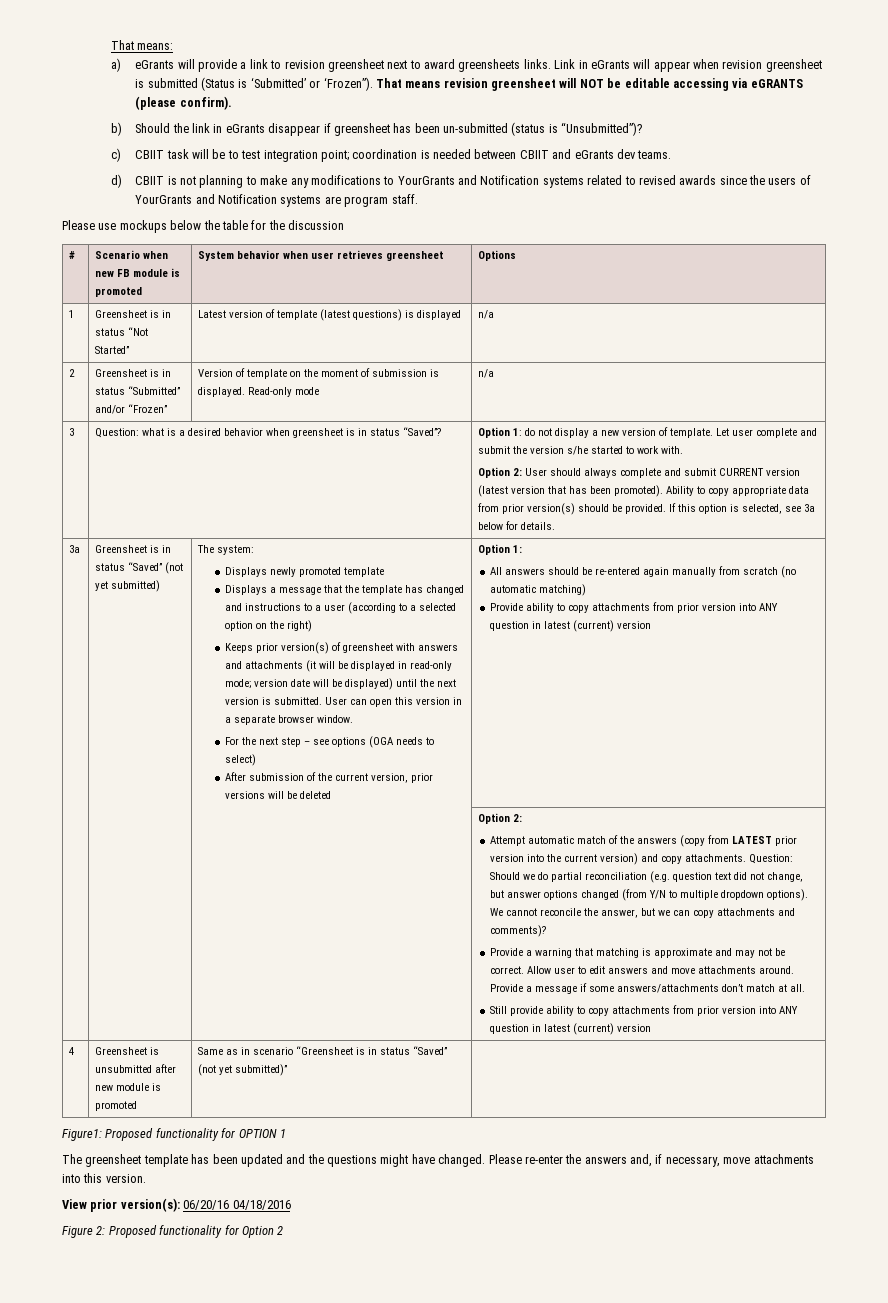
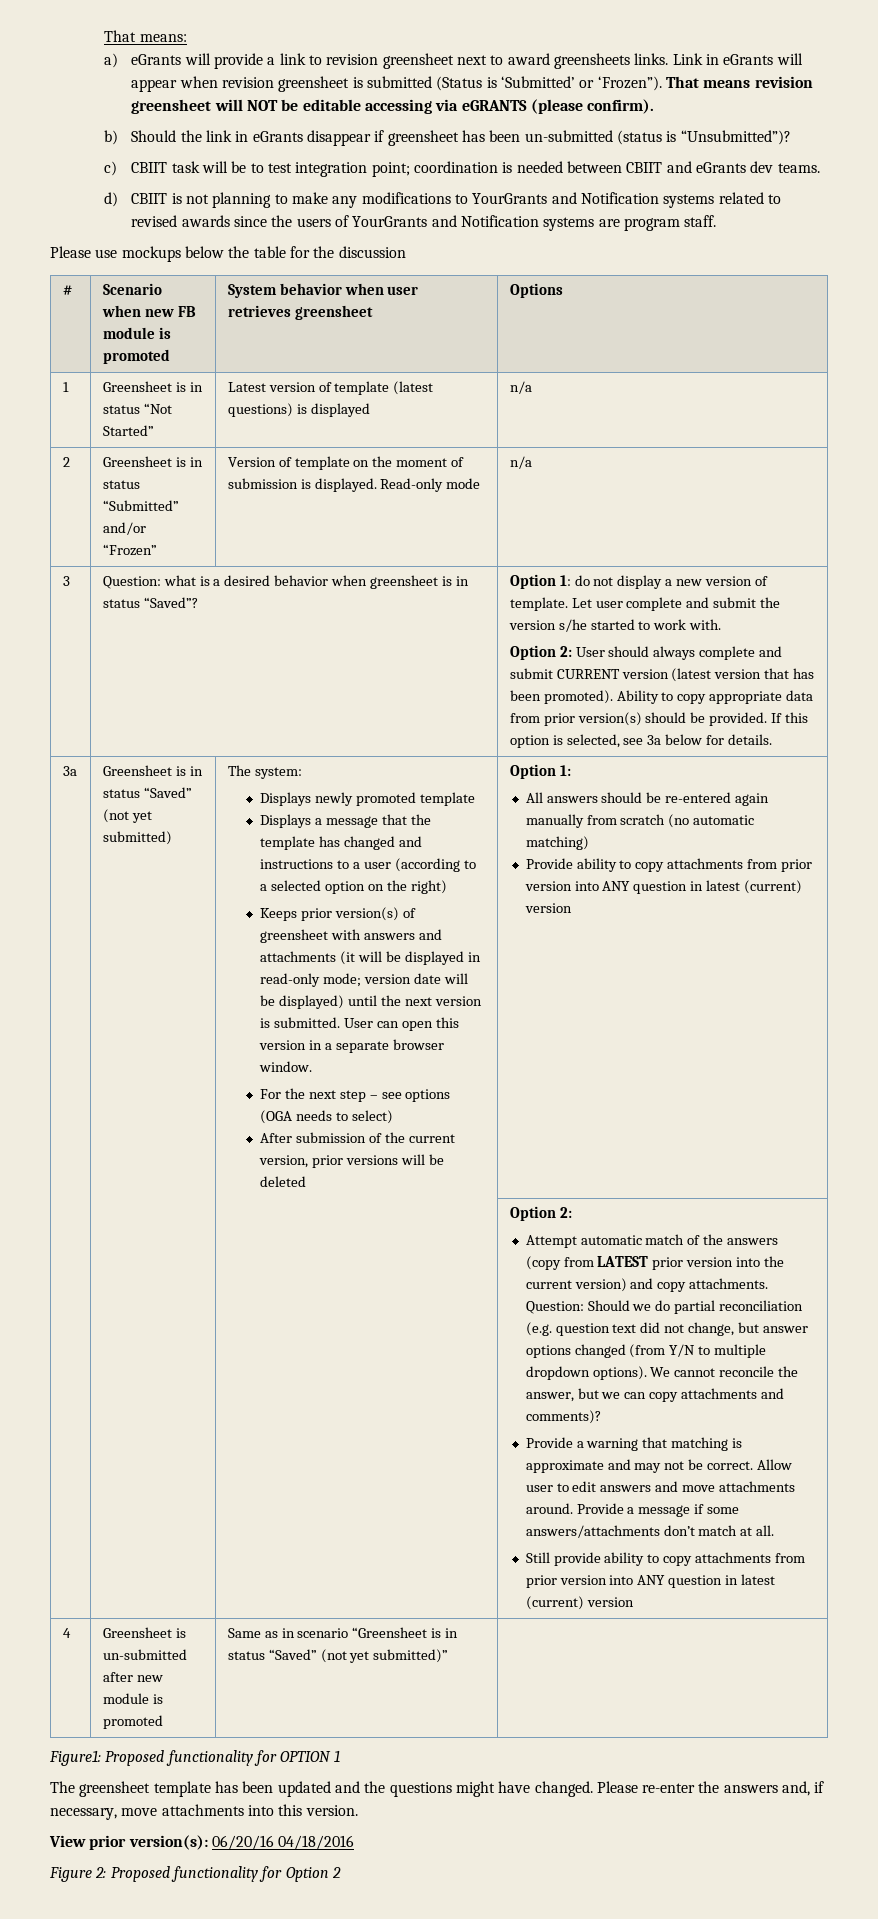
- 4 | Greensheet is unsubmitted after new module is promoted | Same as in scenario “Greensheet is in status “Saved” (not yet submitted)” |
+ 4 | Greensheet is un-submitted after new module is promoted | Same as in scenario “Greensheet is in status “Saved” (not yet submitted)” |

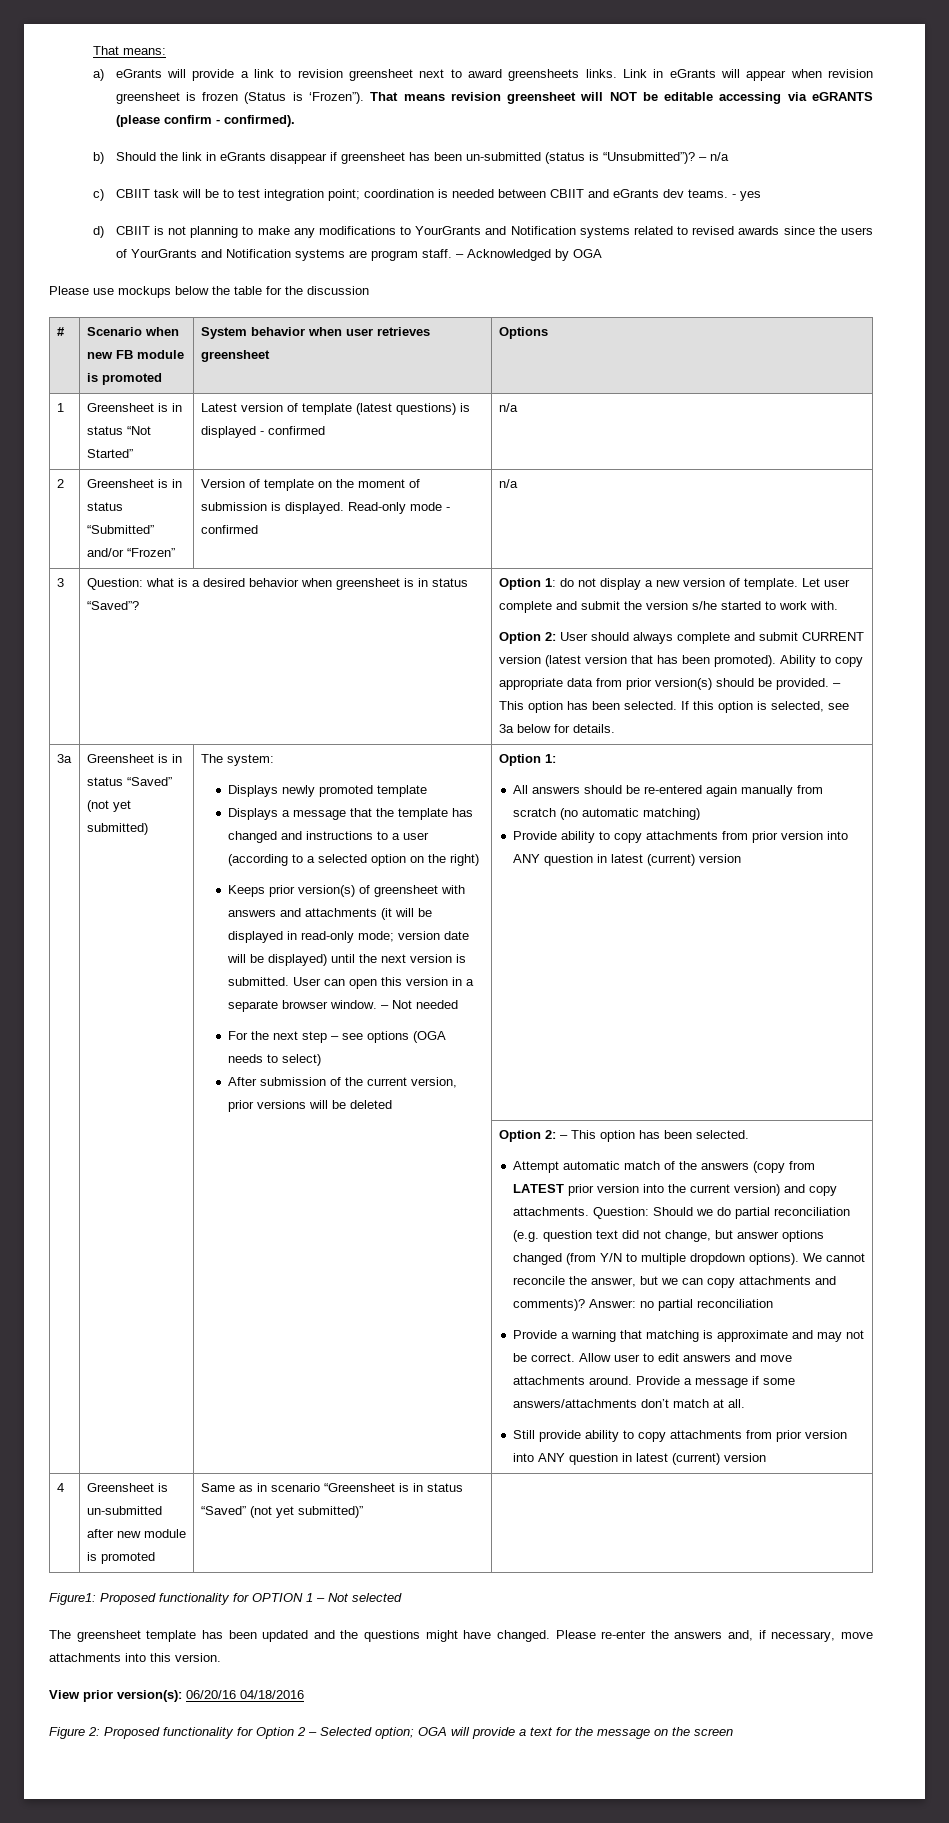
- Link in eGrants will appear when revision greensheet is submitted (Status is ‘Submitted’ or ‘Frozen”).
+ Link in eGrants will appear when revision greensheet is frozen (Status is ‘Frozen”).
- That means revision greensheet will NOT be editable accessing via eGRANTS (please confirm).
+ That means revision greensheet will NOT be editable accessing via eGRANTS (please confirm - confirmed).
+ – n/a
+ - yes
+ – Acknowledged by OGA
- 1 | Greensheet is in status “Not Started” | Latest version of template (latest questions) is displayed | n/a
+ 1 | Greensheet is in status “Not Started” | Latest version of template (latest questions) is displayed - confirmed | n/a
- 2 | Greensheet is in status “Submitted” and/or “Frozen” | Version of template on the moment of submission is displayed. Read-only mode | n/a
+ 2 | Greensheet is in status “Submitted” and/or “Frozen” | Version of template on the moment of submission is displayed. Read-only mode - confirmed | n/a
- Ability to copy appropriate data from prior version(s) should be provided.
+ Ability to copy appropriate data from prior version(s) should be provided. – This option has been selected.
+ – Not needed
  Provide ability to copy attachments from prior version into ANY question in latest (current) version
- | | | Option 2:
+ | | | Option 2: – This option has been selected.
+ Answer: no partial reconciliation
- Figure1: Proposed functionality for OPTION 1
+ Figure1: Proposed functionality for OPTION 1 – Not selected
- Figure 2: Proposed functionality for Option 2
+ Figure 2: Proposed functionality for Option 2 – Selected option; OGA will provide a text for the message on the screen

